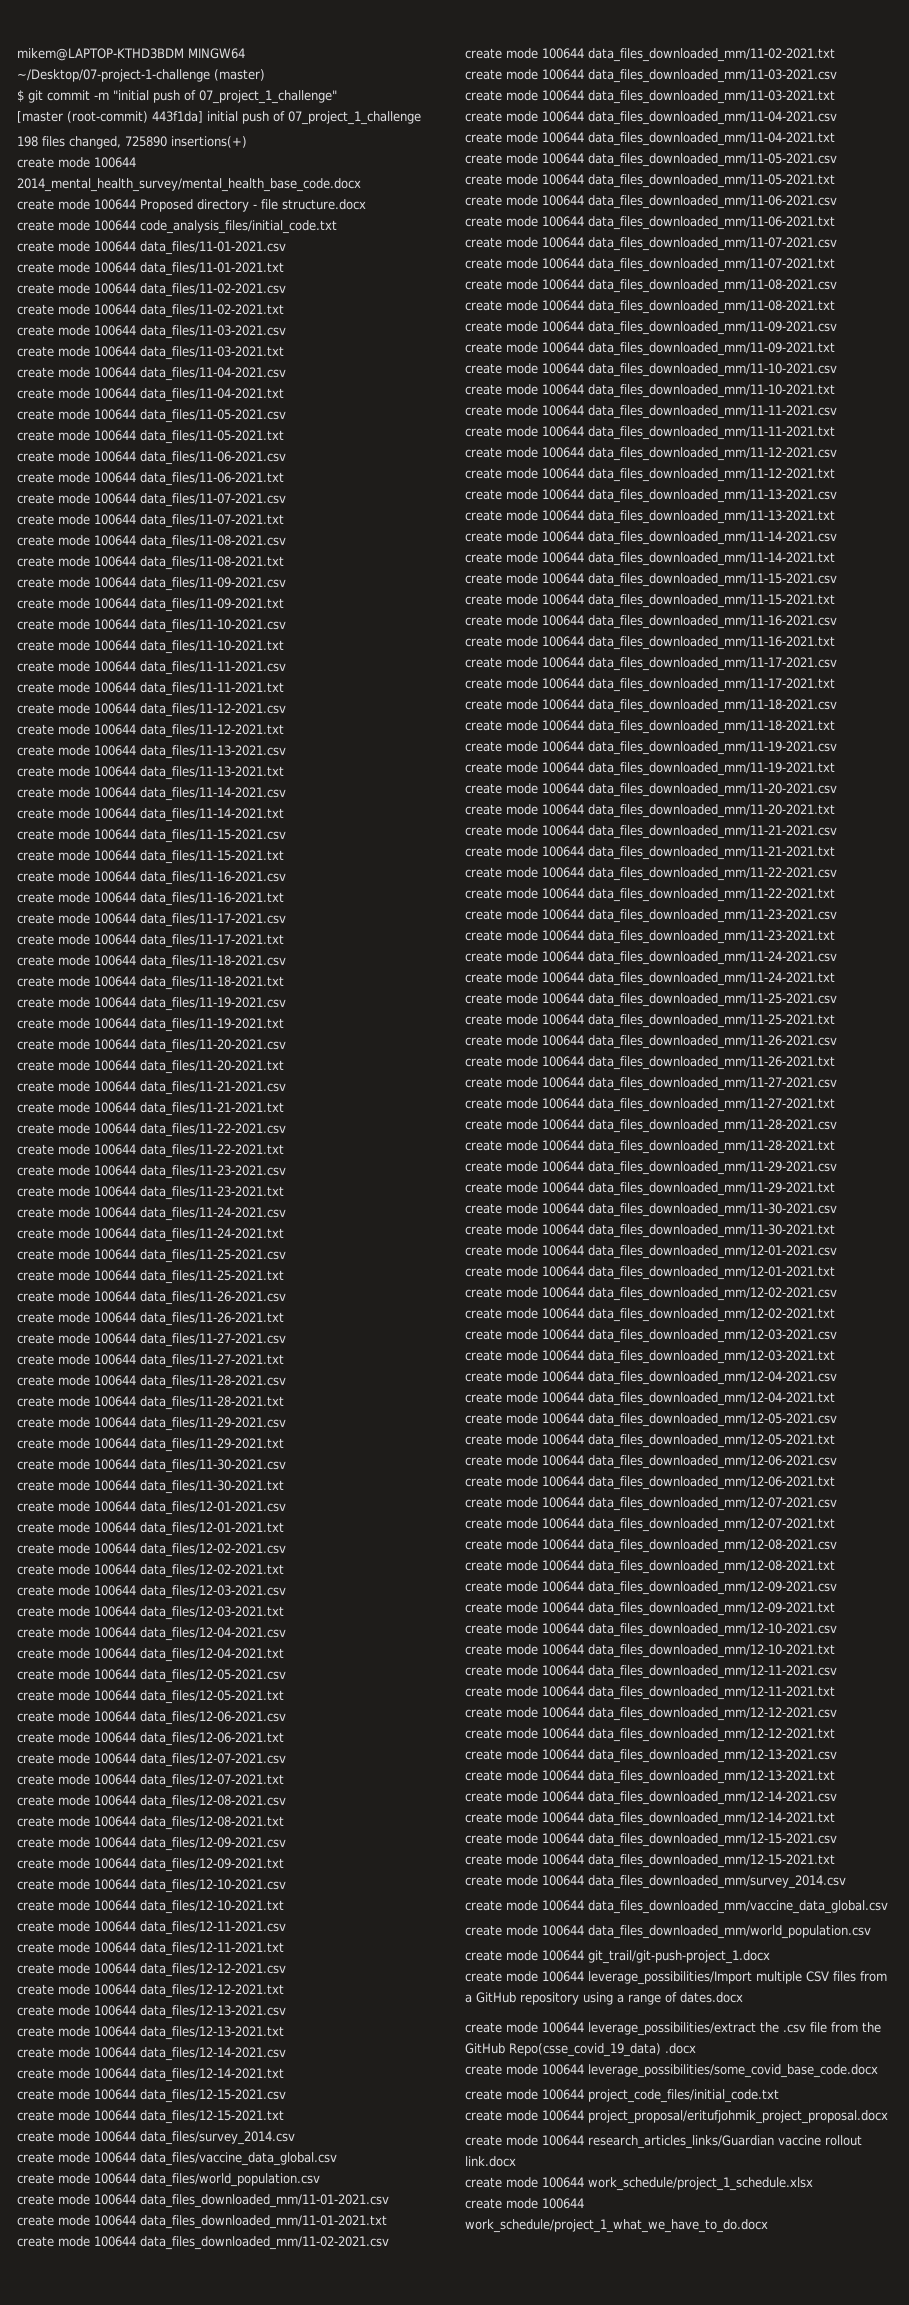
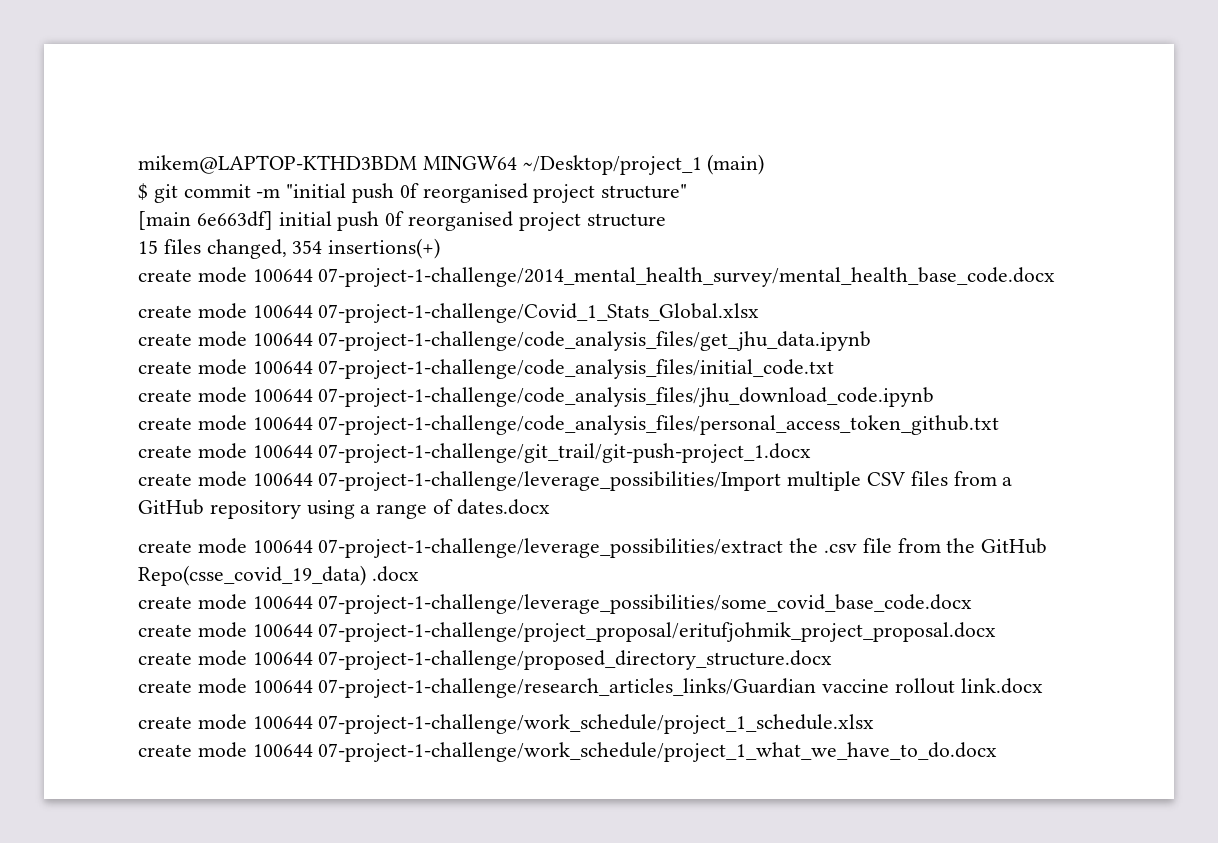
- mikem@LAPTOP-KTHD3BDM MINGW64 ~/Desktop/07-project-1-challenge (master)
+ mikem@LAPTOP-KTHD3BDM MINGW64 ~/Desktop/project_1 (main)
- $ git commit -m "initial push of 07_project_1_challenge"
- [master (root-commit) 443f1da] initial push of 07_project_1_challenge
- 198 files changed, 725890 insertions(+)
+ $ git commit -m "initial push 0f reorganised project structure"
+ [main 6e663df] initial push 0f reorganised project structure
+ 15 files changed, 354 insertions(+)
- create mode 100644 2014_mental_health_survey/mental_health_base_code.docx
- create mode 100644 Proposed directory - file structure.docx
- create mode 100644 code_analysis_files/initial_code.txt
- create mode 100644 data_files/11-01-2021.csv
- create mode 100644 data_files/11-01-2021.txt
- create mode 100644 data_files/11-02-2021.csv
- create mode 100644 data_files/11-02-2021.txt
- create mode 100644 data_files/11-03-2021.csv
- create mode 100644 data_files/11-03-2021.txt
- create mode 100644 data_files/11-04-2021.csv
- create mode 100644 data_files/11-04-2021.txt
- create mode 100644 data_files/11-05-2021.csv
- create mode 100644 data_files/11-05-2021.txt
- create mode 100644 data_files/11-06-2021.csv
- create mode 100644 data_files/11-06-2021.txt
- create mode 100644 data_files/11-07-2021.csv
- create mode 100644 data_files/11-07-2021.txt
- create mode 100644 data_files/11-08-2021.csv
- create mode 100644 data_files/11-08-2021.txt
- create mode 100644 data_files/11-09-2021.csv
- create mode 100644 data_files/11-09-2021.txt
- create mode 100644 data_files/11-10-2021.csv
- create mode 100644 data_files/11-10-2021.txt
- create mode 100644 data_files/11-11-2021.csv
- create mode 100644 data_files/11-11-2021.txt
- create mode 100644 data_files/11-12-2021.csv
- create mode 100644 data_files/11-12-2021.txt
- create mode 100644 data_files/11-13-2021.csv
- create mode 100644 data_files/11-13-2021.txt
- create mode 100644 data_files/11-14-2021.csv
- create mode 100644 data_files/11-14-2021.txt
- create mode 100644 data_files/11-15-2021.csv
- create mode 100644 data_files/11-15-2021.txt
- create mode 100644 data_files/11-16-2021.csv
- create mode 100644 data_files/11-16-2021.txt
- create mode 100644 data_files/11-17-2021.csv
- create mode 100644 data_files/11-17-2021.txt
- create mode 100644 data_files/11-18-2021.csv
- create mode 100644 data_files/11-18-2021.txt
- create mode 100644 data_files/11-19-2021.csv
- create mode 100644 data_files/11-19-2021.txt
- create mode 100644 data_files/11-20-2021.csv
- create mode 100644 data_files/11-20-2021.txt
- create mode 100644 data_files/11-21-2021.csv
- create mode 100644 data_files/11-21-2021.txt
- create mode 100644 data_files/11-22-2021.csv
- create mode 100644 data_files/11-22-2021.txt
- create mode 100644 data_files/11-23-2021.csv
- create mode 100644 data_files/11-23-2021.txt
- create mode 100644 data_files/11-24-2021.csv
- create mode 100644 data_files/11-24-2021.txt
- create mode 100644 data_files/11-25-2021.csv
- create mode 100644 data_files/11-25-2021.txt
- create mode 100644 data_files/11-26-2021.csv
- create mode 100644 data_files/11-26-2021.txt
- create mode 100644 data_files/11-27-2021.csv
- create mode 100644 data_files/11-27-2021.txt
- create mode 100644 data_files/11-28-2021.csv
- create mode 100644 data_files/11-28-2021.txt
- create mode 100644 data_files/11-29-2021.csv
- create mode 100644 data_files/11-29-2021.txt
- create mode 100644 data_files/11-30-2021.csv
- create mode 100644 data_files/11-30-2021.txt
- create mode 100644 data_files/12-01-2021.csv
- create mode 100644 data_files/12-01-2021.txt
- create mode 100644 data_files/12-02-2021.csv
- create mode 100644 data_files/12-02-2021.txt
- create mode 100644 data_files/12-03-2021.csv
- create mode 100644 data_files/12-03-2021.txt
- create mode 100644 data_files/12-04-2021.csv
- create mode 100644 data_files/12-04-2021.txt
- create mode 100644 data_files/12-05-2021.csv
- create mode 100644 data_files/12-05-2021.txt
- create mode 100644 data_files/12-06-2021.csv
- create mode 100644 data_files/12-06-2021.txt
- create mode 100644 data_files/12-07-2021.csv
- create mode 100644 data_files/12-07-2021.txt
- create mode 100644 data_files/12-08-2021.csv
- create mode 100644 data_files/12-08-2021.txt
- create mode 100644 data_files/12-09-2021.csv
- create mode 100644 data_files/12-09-2021.txt
- create mode 100644 data_files/12-10-2021.csv
- create mode 100644 data_files/12-10-2021.txt
- create mode 100644 data_files/12-11-2021.csv
- create mode 100644 data_files/12-11-2021.txt
- create mode 100644 data_files/12-12-2021.csv
- create mode 100644 data_files/12-12-2021.txt
- create mode 100644 data_files/12-13-2021.csv
- create mode 100644 data_files/12-13-2021.txt
- create mode 100644 data_files/12-14-2021.csv
- create mode 100644 data_files/12-14-2021.txt
- create mode 100644 data_files/12-15-2021.csv
- create mode 100644 data_files/12-15-2021.txt
- create mode 100644 data_files/survey_2014.csv
- create mode 100644 data_files/vaccine_data_global.csv
- create mode 100644 data_files/world_population.csv
- create mode 100644 data_files_downloaded_mm/11-01-2021.csv
- create mode 100644 data_files_downloaded_mm/11-01-2021.txt
- create mode 100644 data_files_downloaded_mm/11-02-2021.csv
- create mode 100644 data_files_downloaded_mm/11-02-2021.txt
- create mode 100644 data_files_downloaded_mm/11-03-2021.csv
- create mode 100644 data_files_downloaded_mm/11-03-2021.txt
- create mode 100644 data_files_downloaded_mm/11-04-2021.csv
- create mode 100644 data_files_downloaded_mm/11-04-2021.txt
- create mode 100644 data_files_downloaded_mm/11-05-2021.csv
- create mode 100644 data_files_downloaded_mm/11-05-2021.txt
- create mode 100644 data_files_downloaded_mm/11-06-2021.csv
- create mode 100644 data_files_downloaded_mm/11-06-2021.txt
- create mode 100644 data_files_downloaded_mm/11-07-2021.csv
- create mode 100644 data_files_downloaded_mm/11-07-2021.txt
- create mode 100644 data_files_downloaded_mm/11-08-2021.csv
- create mode 100644 data_files_downloaded_mm/11-08-2021.txt
- create mode 100644 data_files_downloaded_mm/11-09-2021.csv
- create mode 100644 data_files_downloaded_mm/11-09-2021.txt
- create mode 100644 data_files_downloaded_mm/11-10-2021.csv
- create mode 100644 data_files_downloaded_mm/11-10-2021.txt
- create mode 100644 data_files_downloaded_mm/11-11-2021.csv
- create mode 100644 data_files_downloaded_mm/11-11-2021.txt
- create mode 100644 data_files_downloaded_mm/11-12-2021.csv
- create mode 100644 data_files_downloaded_mm/11-12-2021.txt
- create mode 100644 data_files_downloaded_mm/11-13-2021.csv
- create mode 100644 data_files_downloaded_mm/11-13-2021.txt
- create mode 100644 data_files_downloaded_mm/11-14-2021.csv
- create mode 100644 data_files_downloaded_mm/11-14-2021.txt
- create mode 100644 data_files_downloaded_mm/11-15-2021.csv
- create mode 100644 data_files_downloaded_mm/11-15-2021.txt
- create mode 100644 data_files_downloaded_mm/11-16-2021.csv
- create mode 100644 data_files_downloaded_mm/11-16-2021.txt
- create mode 100644 data_files_downloaded_mm/11-17-2021.csv
- create mode 100644 data_files_downloaded_mm/11-17-2021.txt
- create mode 100644 data_files_downloaded_mm/11-18-2021.csv
- create mode 100644 data_files_downloaded_mm/11-18-2021.txt
- create mode 100644 data_files_downloaded_mm/11-19-2021.csv
- create mode 100644 data_files_downloaded_mm/11-19-2021.txt
- create mode 100644 data_files_downloaded_mm/11-20-2021.csv
- create mode 100644 data_files_downloaded_mm/11-20-2021.txt
- create mode 100644 data_files_downloaded_mm/11-21-2021.csv
- create mode 100644 data_files_downloaded_mm/11-21-2021.txt
- create mode 100644 data_files_downloaded_mm/11-22-2021.csv
- create mode 100644 data_files_downloaded_mm/11-22-2021.txt
- create mode 100644 data_files_downloaded_mm/11-23-2021.csv
- create mode 100644 data_files_downloaded_mm/11-23-2021.txt
- create mode 100644 data_files_downloaded_mm/11-24-2021.csv
- create mode 100644 data_files_downloaded_mm/11-24-2021.txt
- create mode 100644 data_files_downloaded_mm/11-25-2021.csv
- create mode 100644 data_files_downloaded_mm/11-25-2021.txt
- create mode 100644 data_files_downloaded_mm/11-26-2021.csv
- create mode 100644 data_files_downloaded_mm/11-26-2021.txt
- create mode 100644 data_files_downloaded_mm/11-27-2021.csv
- create mode 100644 data_files_downloaded_mm/11-27-2021.txt
- create mode 100644 data_files_downloaded_mm/11-28-2021.csv
- create mode 100644 data_files_downloaded_mm/11-28-2021.txt
- create mode 100644 data_files_downloaded_mm/11-29-2021.csv
- create mode 100644 data_files_downloaded_mm/11-29-2021.txt
- create mode 100644 data_files_downloaded_mm/11-30-2021.csv
- create mode 100644 data_files_downloaded_mm/11-30-2021.txt
- create mode 100644 data_files_downloaded_mm/12-01-2021.csv
- create mode 100644 data_files_downloaded_mm/12-01-2021.txt
- create mode 100644 data_files_downloaded_mm/12-02-2021.csv
- create mode 100644 data_files_downloaded_mm/12-02-2021.txt
- create mode 100644 data_files_downloaded_mm/12-03-2021.csv
- create mode 100644 data_files_downloaded_mm/12-03-2021.txt
- create mode 100644 data_files_downloaded_mm/12-04-2021.csv
- create mode 100644 data_files_downloaded_mm/12-04-2021.txt
- create mode 100644 data_files_downloaded_mm/12-05-2021.csv
- create mode 100644 data_files_downloaded_mm/12-05-2021.txt
- create mode 100644 data_files_downloaded_mm/12-06-2021.csv
- create mode 100644 data_files_downloaded_mm/12-06-2021.txt
- create mode 100644 data_files_downloaded_mm/12-07-2021.csv
- create mode 100644 data_files_downloaded_mm/12-07-2021.txt
- create mode 100644 data_files_downloaded_mm/12-08-2021.csv
- create mode 100644 data_files_downloaded_mm/12-08-2021.txt
- create mode 100644 data_files_downloaded_mm/12-09-2021.csv
- create mode 100644 data_files_downloaded_mm/12-09-2021.txt
- create mode 100644 data_files_downloaded_mm/12-10-2021.csv
- create mode 100644 data_files_downloaded_mm/12-10-2021.txt
- create mode 100644 data_files_downloaded_mm/12-11-2021.csv
- create mode 100644 data_files_downloaded_mm/12-11-2021.txt
- create mode 100644 data_files_downloaded_mm/12-12-2021.csv
- create mode 100644 data_files_downloaded_mm/12-12-2021.txt
- create mode 100644 data_files_downloaded_mm/12-13-2021.csv
- create mode 100644 data_files_downloaded_mm/12-13-2021.txt
- create mode 100644 data_files_downloaded_mm/12-14-2021.csv
- create mode 100644 data_files_downloaded_mm/12-14-2021.txt
- create mode 100644 data_files_downloaded_mm/12-15-2021.csv
- create mode 100644 data_files_downloaded_mm/12-15-2021.txt
- create mode 100644 data_files_downloaded_mm/survey_2014.csv
- create mode 100644 data_files_downloaded_mm/vaccine_data_global.csv
- create mode 100644 data_files_downloaded_mm/world_population.csv
- create mode 100644 git_trail/git-push-project_1.docx
- create mode 100644 leverage_possibilities/Import multiple CSV files from a GitHub repository using a range of dates.docx
+ create mode 100644 07-project-1-challenge/2014_mental_health_survey/mental_health_base_code.docx
+ create mode 100644 07-project-1-challenge/Covid_1_Stats_Global.xlsx
+ create mode 100644 07-project-1-challenge/code_analysis_files/get_jhu_data.ipynb
+ create mode 100644 07-project-1-challenge/code_analysis_files/initial_code.txt
+ create mode 100644 07-project-1-challenge/code_analysis_files/jhu_download_code.ipynb
+ create mode 100644 07-project-1-challenge/code_analysis_files/personal_access_token_github.txt
+ create mode 100644 07-project-1-challenge/git_trail/git-push-project_1.docx
+ create mode 100644 07-project-1-challenge/leverage_possibilities/Import multiple CSV files from a GitHub repository using a range of dates.docx
- create mode 100644 leverage_possibilities/extract the .csv file from the GitHub Repo(csse_covid_19_data) .docx
+ create mode 100644 07-project-1-challenge/leverage_possibilities/extract the .csv file from the GitHub Repo(csse_covid_19_data) .docx
- create mode 100644 leverage_possibilities/some_covid_base_code.docx
- create mode 100644 project_code_files/initial_code.txt
- create mode 100644 project_proposal/eritufjohmik_project_proposal.docx
- create mode 100644 research_articles_links/Guardian vaccine rollout link.docx
+ create mode 100644 07-project-1-challenge/leverage_possibilities/some_covid_base_code.docx
+ create mode 100644 07-project-1-challenge/project_proposal/eritufjohmik_project_proposal.docx
+ create mode 100644 07-project-1-challenge/proposed_directory_structure.docx
+ create mode 100644 07-project-1-challenge/research_articles_links/Guardian vaccine rollout link.docx
- create mode 100644 work_schedule/project_1_schedule.xlsx
- create mode 100644 work_schedule/project_1_what_we_have_to_do.docx
+ create mode 100644 07-project-1-challenge/work_schedule/project_1_schedule.xlsx
+ create mode 100644 07-project-1-challenge/work_schedule/project_1_what_we_have_to_do.docx

